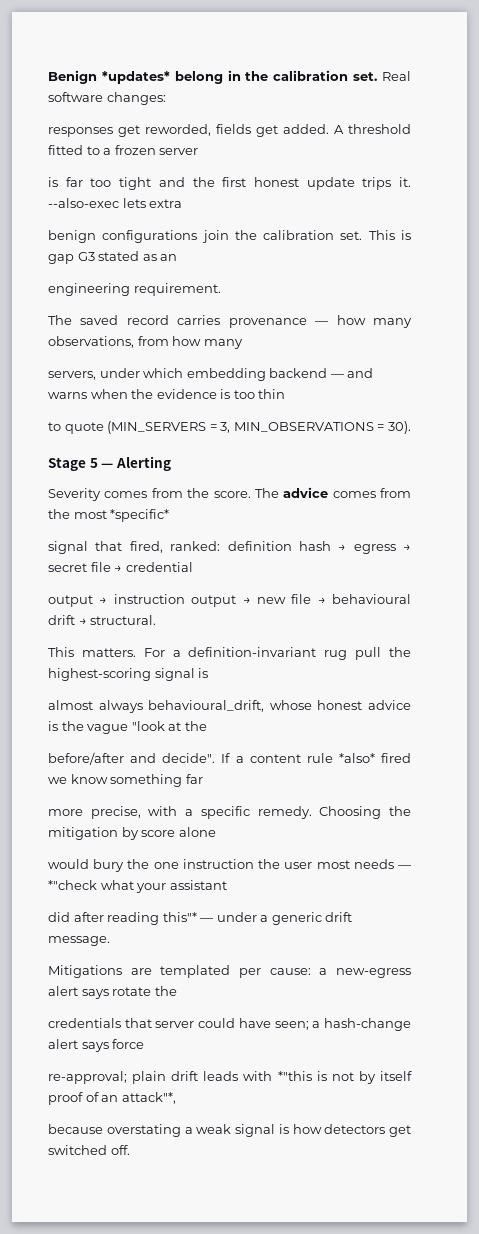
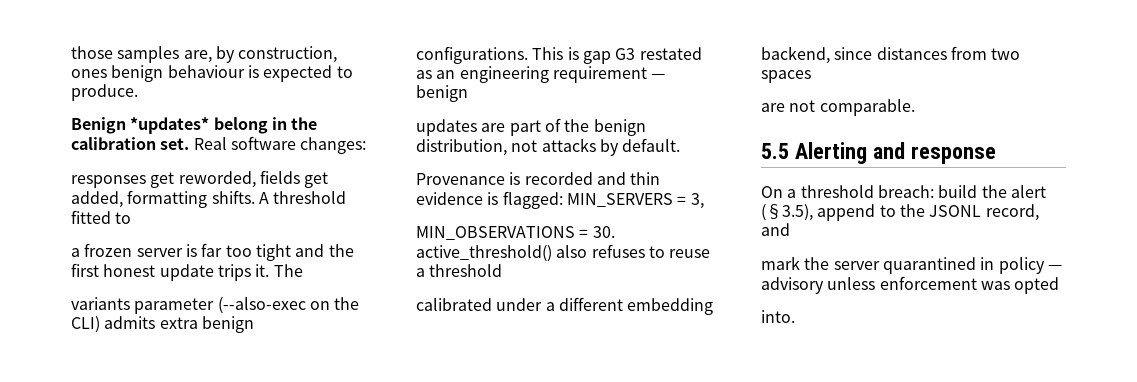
+ those samples are, by construction, ones benign behaviour is expected to produce.
- responses get reworded, fields get added.
+ responses get reworded, fields get added, formatting shifts.
- A threshold fitted to a frozen server
- is far too tight and the first honest update trips it.
+ A threshold fitted to
+ a frozen server is far too tight and the first honest update trips it.
- --also-exec lets extra
- benign configurations join the calibration set.
+ The
+ variants parameter (--also-exec on the CLI) admits extra benign
+ configurations.
- This is gap G3 stated as an
- engineering requirement.
- The saved record carries provenance — how many observations, from how many
- servers, under which embedding backend — and warns when the evidence is too thin
- to quote (MIN_SERVERS = 3, MIN_OBSERVATIONS = 30).
- Stage 5 — Alerting
- Severity comes from the score. The advice comes from the most *specific*
- signal that fired, ranked: definition hash → egress → secret file → credential
- output → instruction output → new file → behavioural drift → structural.
- This matters. For a definition-invariant rug pull the highest-scoring signal is
- almost always behavioural_drift, whose honest advice is the vague "look at the
- before/after and decide". If a content rule *also* fired we know something far
- more precise, with a specific remedy. Choosing the mitigation by score alone
- would bury the one instruction the user most needs — *"check what your assistant
- did after reading this"* — under a generic drift message.
- Mitigations are templated per cause: a new-egress alert says rotate the
- credentials that server could have seen; a hash-change alert says force
- re-approval; plain drift leads with *"this is not by itself proof of an attack"*,
- because overstating a weak signal is how detectors get switched off.
+ This is gap G3 restated as an engineering requirement — benign
+ updates are part of the benign distribution, not attacks by default.
+ Provenance is recorded and thin evidence is flagged: MIN_SERVERS = 3,
+ MIN_OBSERVATIONS = 30. active_threshold() also refuses to reuse a threshold
+ calibrated under a different embedding backend, since distances from two spaces
+ are not comparable.
+ 5.5 Alerting and response
+ On a threshold breach: build the alert (§3.5), append to the JSONL record, and
+ mark the server quarantined in policy — advisory unless enforcement was opted
+ into.

